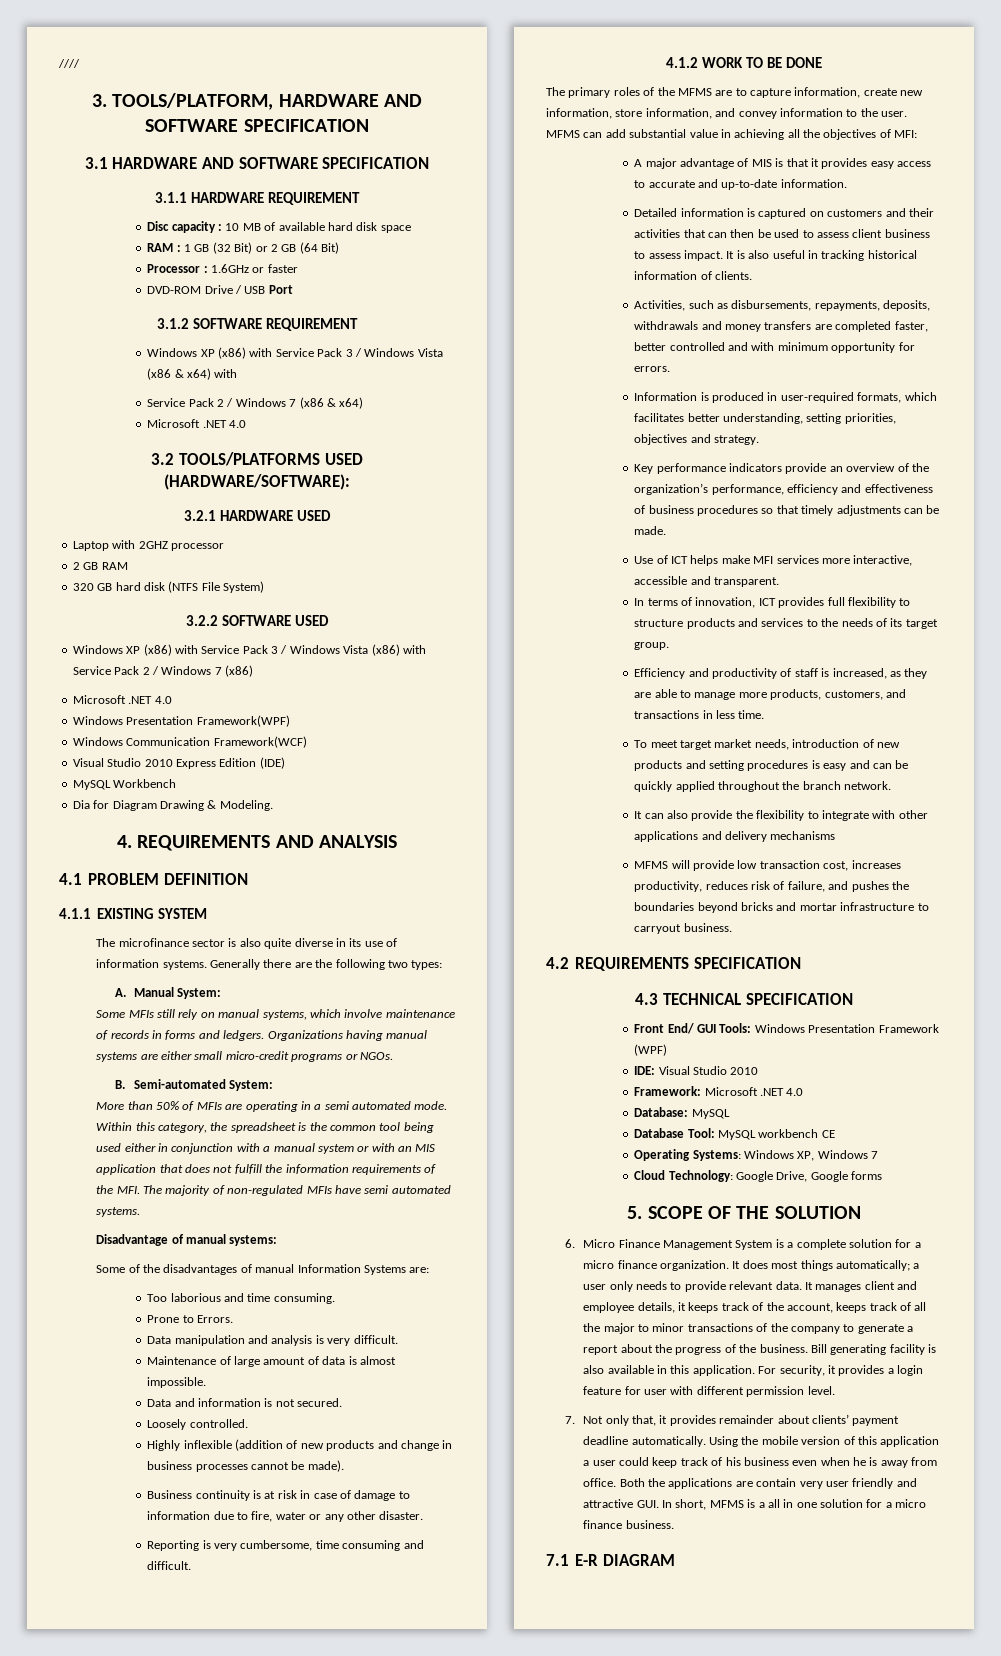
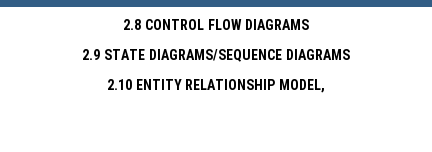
- ////
- 3. TOOLS/PLATFORM, HARDWARE AND SOFTWARE SPECIFICATION
- 3.1 HARDWARE AND SOFTWARE SPECIFICATION
- 3.1.1 HARDWARE REQUIREMENT
- Disc capacity : 10 MB of available hard disk space
- RAM : 1 GB (32 Bit) or 2 GB (64 Bit)
- Processor : 1.6GHz or faster
- DVD-ROM Drive / USB Port
- 3.1.2 SOFTWARE REQUIREMENT
- Windows XP (x86) with Service Pack 3 / Windows Vista (x86 & x64) with
- Service Pack 2 / Windows 7 (x86 & x64)
- Microsoft .NET 4.0
- 3.2 TOOLS/PLATFORMS USED (HARDWARE/SOFTWARE):
- 3.2.1 HARDWARE USED
- Laptop with 2GHZ processor
- 2 GB RAM
- 320 GB hard disk (NTFS File System)
- 3.2.2 SOFTWARE USED
- Windows XP (x86) with Service Pack 3 / Windows Vista (x86) with Service Pack 2 / Windows 7 (x86)
- Microsoft .NET 4.0
- Windows Presentation Framework(WPF)
- Windows Communication Framework(WCF)
- Visual Studio 2010 Express Edition (IDE)
- MySQL Workbench
- Dia for Diagram Drawing & Modeling.
- 4. REQUIREMENTS AND ANALYSIS
- 4.1 PROBLEM DEFINITION
- 4.1.1 EXISTING SYSTEM
- The microfinance sector is also quite diverse in its use of information systems. Generally there are the following two types:
- A. Manual System:
- Some MFIs still rely on manual systems, which involve maintenance of records in forms and ledgers. Organizations having manual systems are either small micro-credit programs or NGOs.
- B. Semi-automated System:
- More than 50% of MFIs are operating in a semi automated mode. Within this category, the spreadsheet is the common tool being used either in conjunction with a manual system or with an MIS application that does not fulfill the information requirements of the MFI. The majority of non-regulated MFIs have semi automated systems.
- Disadvantage of manual systems:
- Some of the disadvantages of manual Information Systems are:
- Too laborious and time consuming.
- Prone to Errors.
- Data manipulation and analysis is very difficult.
- Maintenance of large amount of data is almost impossible.
- Data and information is not secured.
- Loosely controlled.
- Highly inflexible (addition of new products and change in business processes cannot be made).
- Business continuity is at risk in case of damage to information due to fire, water or any other disaster.
- Reporting is very cumbersome, time consuming and difficult.
- 4.1.2 WORK TO BE DONE
- The primary roles of the MFMS are to capture information, create new information, store information, and convey information to the user. MFMS can add substantial value in achieving all the objectives of MFI:
- A major advantage of MIS is that it provides easy access to accurate and up-to-date information.
- Detailed information is captured on customers and their activities that can then be used to assess client business to assess impact. It is also useful in tracking historical information of clients.
- Activities, such as disbursements, repayments, deposits, withdrawals and money transfers are completed faster, better controlled and with minimum opportunity for errors.
- Information is produced in user-required formats, which facilitates better understanding, setting priorities, objectives and strategy.
- Key performance indicators provide an overview of the organization’s performance, efficiency and effectiveness of business procedures so that timely adjustments can be made.
- Use of ICT helps make MFI services more interactive, accessible and transparent.
- In terms of innovation, ICT provides full flexibility to structure products and services to the needs of its target group.
- Efficiency and productivity of staff is increased, as they are able to manage more products, customers, and transactions in less time.
- To meet target market needs, introduction of new products and setting procedures is easy and can be quickly applied throughout the branch network.
- It can also provide the flexibility to integrate with other applications and delivery mechanisms
- MFMS will provide low transaction cost, increases productivity, reduces risk of failure, and pushes the boundaries beyond bricks and mortar infrastructure to carryout business.
- 4.2 REQUIREMENTS SPECIFICATION
- 4.3 TECHNICAL SPECIFICATION
- Front End/ GUI Tools: Windows Presentation Framework (WPF)
- IDE: Visual Studio 2010
- Framework: Microsoft .NET 4.0
- Database: MySQL
- Database Tool: MySQL workbench CE
- Operating Systems: Windows XP, Windows 7
- Cloud Technology: Google Drive, Google forms
- 5. SCOPE OF THE SOLUTION
- 6. Micro Finance Management System is a complete solution for a micro finance organization. It does most things automatically; a user only needs to provide relevant data. It manages client and employee details, it keeps track of the account, keeps track of all the major to minor transactions of the company to generate a report about the progress of the business. Bill generating facility is also available in this application. For security, it provides a login feature for user with different permission level.
- 7. Not only that, it provides remainder about clients’ payment deadline automatically. Using the mobile version of this application a user could keep track of his business even when he is away from office. Both the applications are contain very user friendly and attractive GUI. In short, MFMS is a all in one solution for a micro finance business.
- 7.1 E-R DIAGRAM
+ 2.8 CONTROL FLOW DIAGRAMS
+ 2.9 STATE DIAGRAMS/SEQUENCE DIAGRAMS
+ 2.10 ENTITY RELATIONSHIP MODEL,

